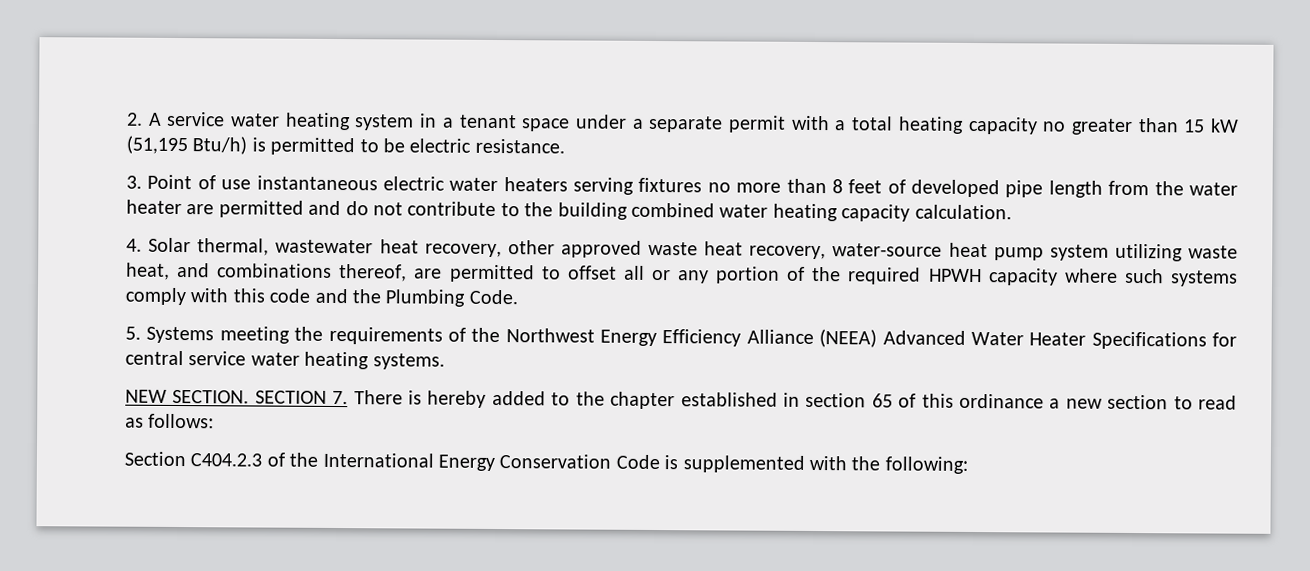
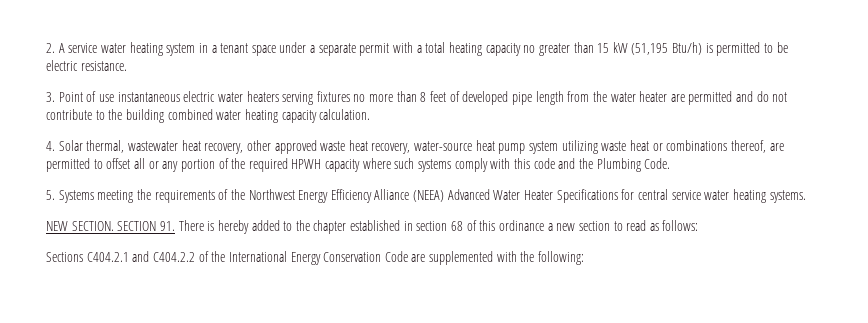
- 4. Solar thermal, wastewater heat recovery, other approved waste heat recovery, water-source heat pump system utilizing waste heat, and combinations thereof, are permitted to offset all or any portion of the required HPWH capacity where such systems comply with this code and the Plumbing Code.
+ 4. Solar thermal, wastewater heat recovery, other approved waste heat recovery, water-source heat pump system utilizing waste heat or combinations thereof, are permitted to offset all or any portion of the required HPWH capacity where such systems comply with this code and the Plumbing Code.
- SECTION 7. There is hereby added to the chapter established in section 65 of this ordinance a new section to read as follows:
+ SECTION 91. There is hereby added to the chapter established in section 68 of this ordinance a new section to read as follows:
- Section C404.2.3 of the International Energy Conservation Code is supplemented with the following:
+ Sections C404.2.1 and C404.2.2 of the International Energy Conservation Code are supplemented with the following:

